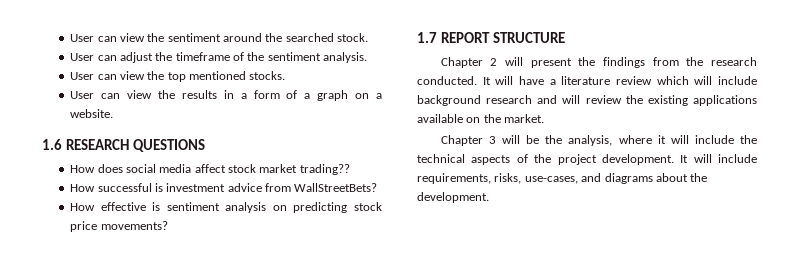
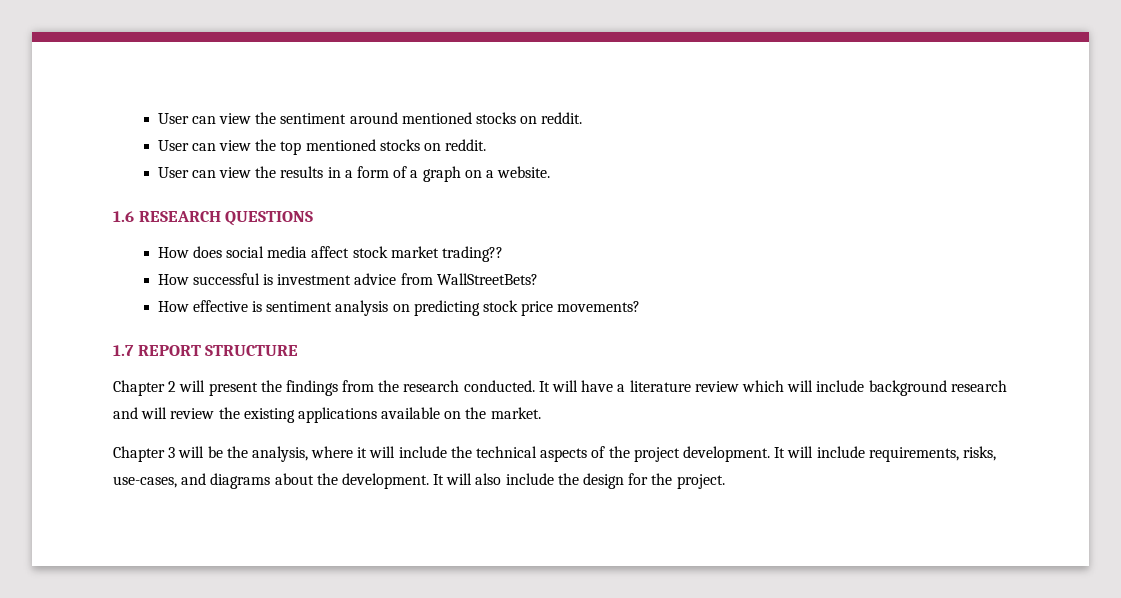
- User can view the sentiment around the searched stock.
- User can adjust the timeframe of the sentiment analysis.
+ User can view the sentiment around mentioned stocks on reddit.
- User can view the top mentioned stocks.
+ User can view the top mentioned stocks on reddit.
+ It will also include the design for the project.

